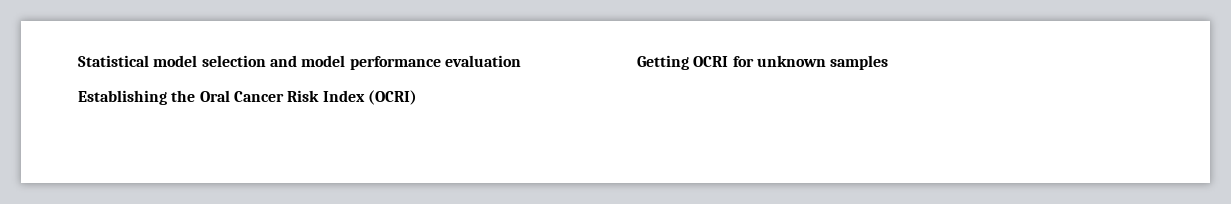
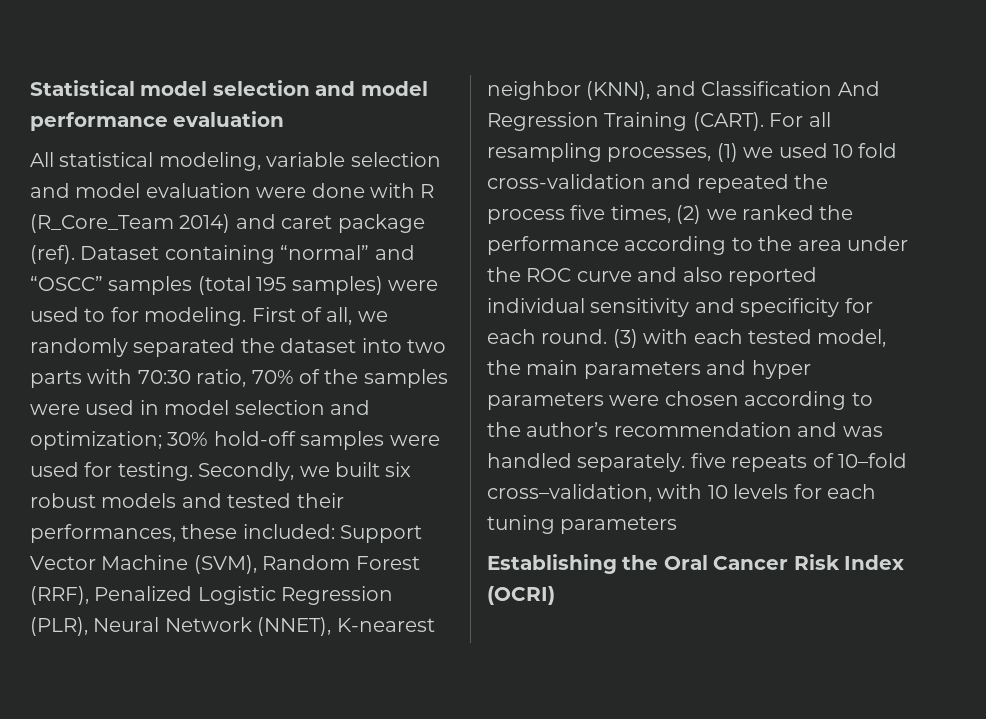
+ All statistical modeling, variable selection and model evaluation were done with R (R_Core_Team 2014) and caret package (ref). Dataset containing “normal” and “OSCC” samples (total 195 samples) were used to for modeling. First of all, we randomly separated the dataset into two parts with 70:30 ratio, 70% of the samples were used in model selection and optimization; 30% hold-off samples were used for testing. Secondly, we built six robust models and tested their performances, these included: Support Vector Machine (SVM), Random Forest (RRF), Penalized Logistic Regression (PLR), Neural Network (NNET), K-nearest neighbor (KNN), and Classification And Regression Training (CART). For all resampling processes, (1) we used 10 fold cross-validation and repeated the process five times, (2) we ranked the performance according to the area under the ROC curve and also reported individual sensitivity and specificity for each round. (3) with each tested model, the main parameters and hyper parameters were chosen according to the author’s recommendation and was handled separately. five repeats of 10–fold cross–validation, with 10 levels for each tuning parameters
- Getting OCRI for unknown samples

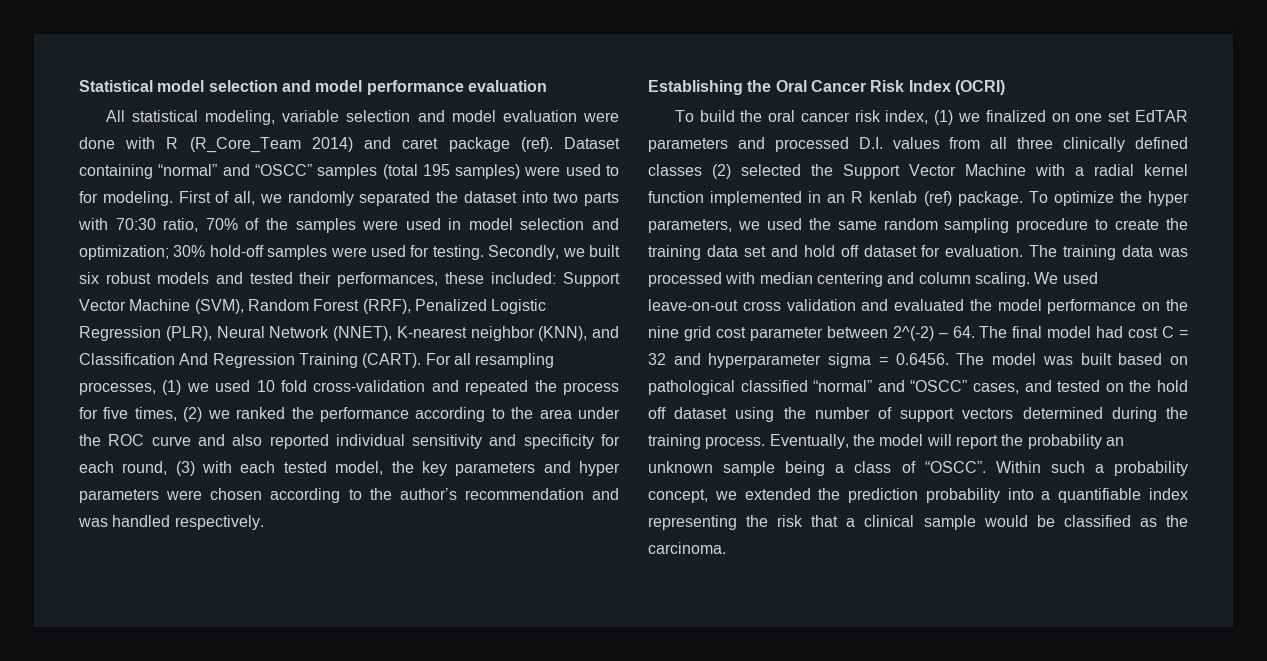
- For all resampling processes, (1) we used 10 fold cross-validation and repeated the process five times, (2) we ranked the performance according to the area under the ROC curve and also reported individual sensitivity and specificity for each round. (3) with each tested model, the main parameters and hyper parameters were chosen according to the author’s recommendation and was handled separately. five repeats of 10–fold cross–validation, with 10 levels for each tuning parameters
+ For all resampling processes, (1) we used 10 fold cross-validation and repeated the process for five times, (2) we ranked the performance according to the area under the ROC curve and also reported individual sensitivity and specificity for each round, (3) with each tested model, the key parameters and hyper parameters were chosen according to the author’s recommendation and was handled respectively.
+ To build the oral cancer risk index, (1) we finalized on one set EdTAR parameters and processed D.I. values from all three clinically defined classes (2) selected the Support Vector Machine with a radial kernel function implemented in an R kenlab (ref) package. To optimize the hyper parameters, we used the same random sampling procedure to create the training data set and hold off dataset for evaluation. The training data was processed with median centering and column scaling. We used leave-on-out cross validation and evaluated the model performance on the nine grid cost parameter between 2^(-2) – 64. The final model had cost C = 32 and hyperparameter sigma = 0.6456. The model was built based on pathological classified “normal” and “OSCC” cases, and tested on the hold off dataset using the number of support vectors determined during the training process. Eventually, the model will report the probability an unknown sample being a class of “OSCC”. Within such a probability concept, we extended the prediction probability into a quantifiable index representing the risk that a clinical sample would be classified as the carcinoma.

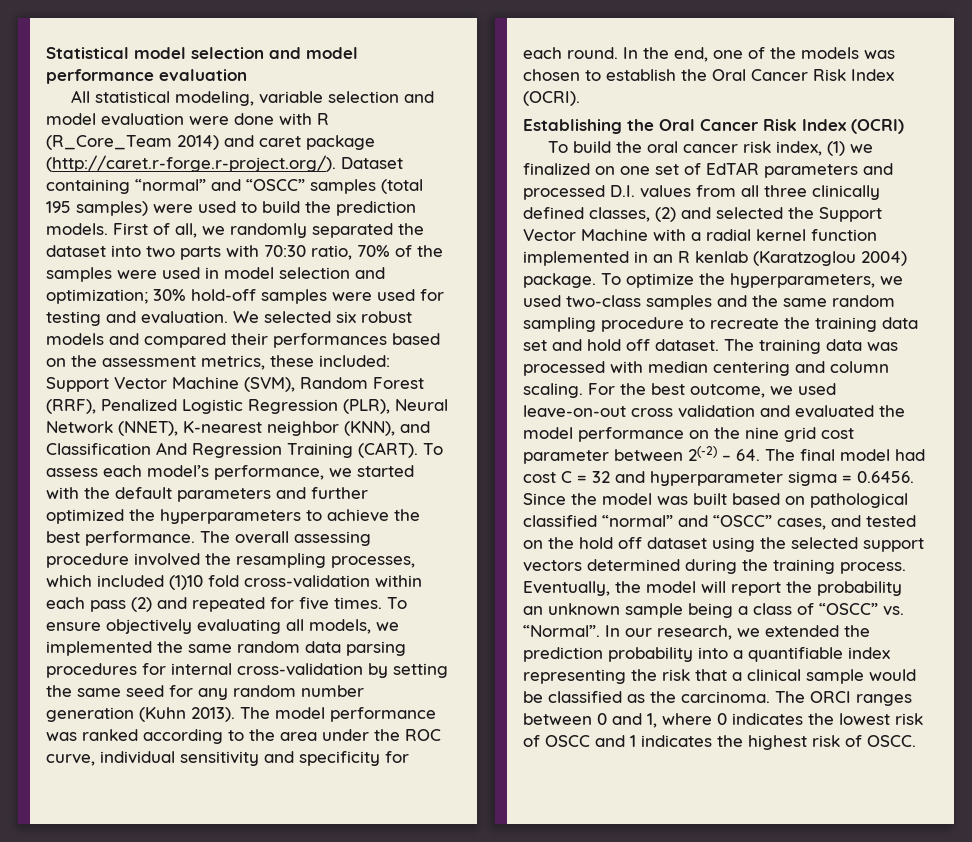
- All statistical modeling, variable selection and model evaluation were done with R (R_Core_Team 2014) and caret package (ref). Dataset containing “normal” and “OSCC” samples (total 195 samples) were used to for modeling.
+ All statistical modeling, variable selection and model evaluation were done with R (R_Core_Team 2014) and caret package (http://caret.r-forge.r-project.org/). Dataset containing “normal” and “OSCC” samples (total 195 samples) were used to build the prediction models.
- First of all, we randomly separated the dataset into two parts with 70:30 ratio, 70% of the samples were used in model selection and optimization; 30% hold-off samples were used for testing. Secondly, we built six robust models and tested their performances, these included: Support Vector Machine (SVM), Random Forest (RRF), Penalized Logistic Regression (PLR), Neural Network (NNET), K-nearest neighbor (KNN), and Classification And Regression Training (CART).
+ First of all, we randomly separated the dataset into two parts with 70:30 ratio, 70% of the samples were used in model selection and optimization; 30% hold-off samples were used for testing and evaluation. We selected six robust models and compared their performances based on the assessment metrics, these included: Support Vector Machine (SVM), Random Forest (RRF), Penalized Logistic Regression (PLR), Neural Network (NNET), K-nearest neighbor (KNN), and Classification And Regression Training (CART).
- For all resampling processes, (1) we used 10 fold cross-validation and repeated the process for five times, (2) we ranked the performance according to the area under the ROC curve and also reported individual sensitivity and specificity for each round, (3) with each tested model, the key parameters and hyper parameters were chosen according to the author’s recommendation and was handled respectively.
+ To assess each model’s performance, we started with the default parameters and further optimized the hyperparameters to achieve the best performance. The overall assessing procedure involved the resampling processes, which included (1)10 fold cross-validation within each pass (2) and repeated for five times. To ensure objectively evaluating all models, we implemented the same random data parsing procedures for internal cross-validation by setting the same seed for any random number generation (Kuhn 2013). The model performance was ranked according to the area under the ROC curve, individual sensitivity and specificity for each round. In the end, one of the models was chosen to establish the Oral Cancer Risk Index (OCRI).
- To build the oral cancer risk index, (1) we finalized on one set EdTAR parameters and processed D.I. values from all three clinically defined classes (2) selected the Support Vector Machine with a radial kernel function implemented in an R kenlab (ref) package.
+ To build the oral cancer risk index, (1) we finalized on one set of EdTAR parameters and processed D.I. values from all three clinically defined classes, (2) and selected the Support Vector Machine with a radial kernel function implemented in an R kenlab (Karatzoglou 2004) package.
- To optimize the hyper parameters, we used the same random sampling procedure to create the training data set and hold off dataset for evaluation.
+ To optimize the hyperparameters, we used two-class samples and the same random sampling procedure to recreate the training data set and hold off dataset.
- We used leave-on-out cross validation and evaluated the model performance on the nine grid cost parameter between 2^(-2) – 64. The final model had cost C = 32 and hyperparameter sigma = 0.6456. The model was built based on pathological classified “normal” and “OSCC” cases, and tested on the hold off dataset using the number of support vectors determined during the training process.
+ For the best outcome, we used leave-on-out cross validation and evaluated the model performance on the nine grid cost parameter between 2(-2) – 64. The final model had cost C = 32 and hyperparameter sigma = 0.6456. Since the model was built based on pathological classified “normal” and “OSCC” cases, and tested on the hold off dataset using the selected support vectors determined during the training process.
- Eventually, the model will report the probability an unknown sample being a class of “OSCC”. Within such a probability concept, we extended the prediction probability into a quantifiable index representing the risk that a clinical sample would be classified as the carcinoma.
+ Eventually, the model will report the probability an unknown sample being a class of “OSCC” vs. “Normal”. In our research, we extended the prediction probability into a quantifiable index representing the risk that a clinical sample would be classified as the carcinoma.
+ The ORCI ranges between 0 and 1, where 0 indicates the lowest risk of OSCC and 1 indicates the highest risk of OSCC.

